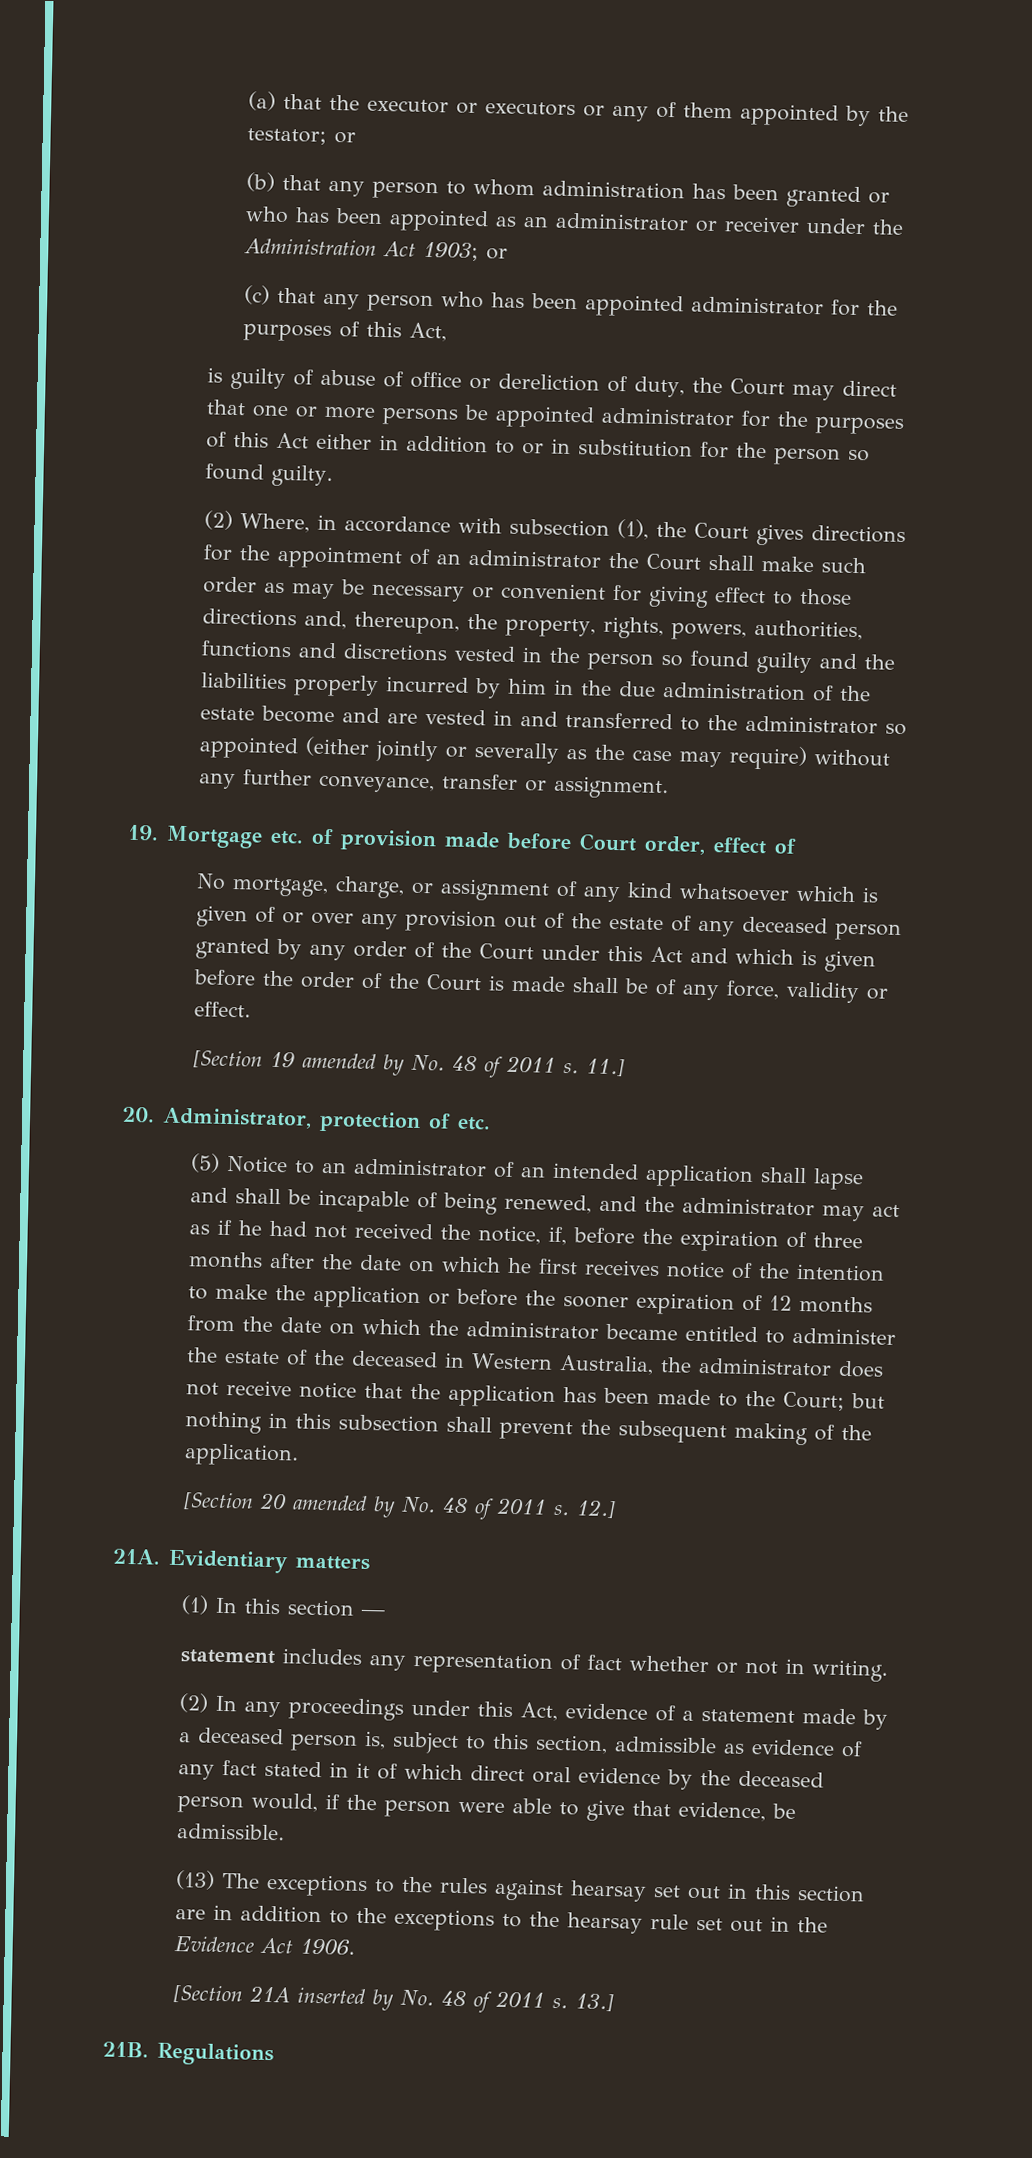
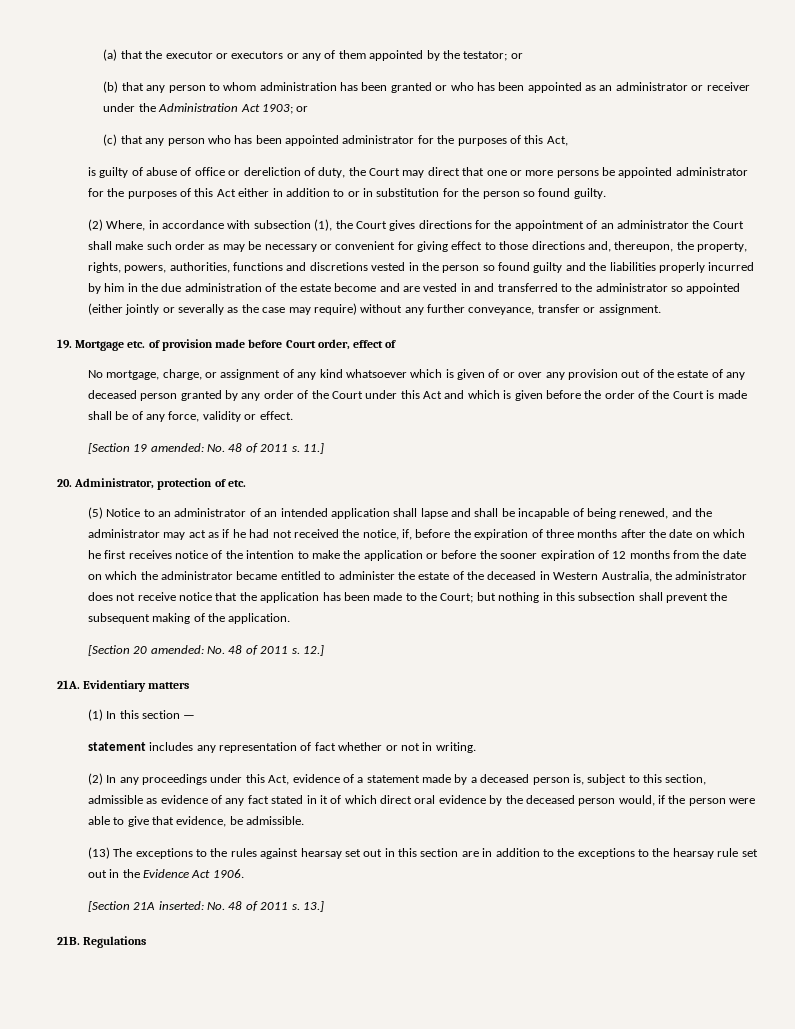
- [Section 19 amended by No. 48 of 2011 s.
+ [Section 19 amended: No. 48 of 2011 s.
- [Section 20 amended by No. 48 of 2011 s.
+ [Section 20 amended: No. 48 of 2011 s.
- [Section 21A inserted by No. 48 of 2011 s.
+ [Section 21A inserted: No. 48 of 2011 s.

